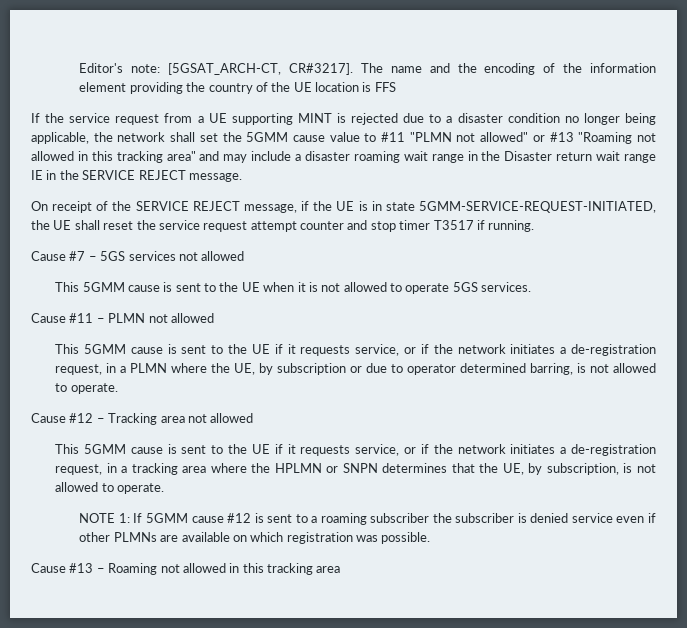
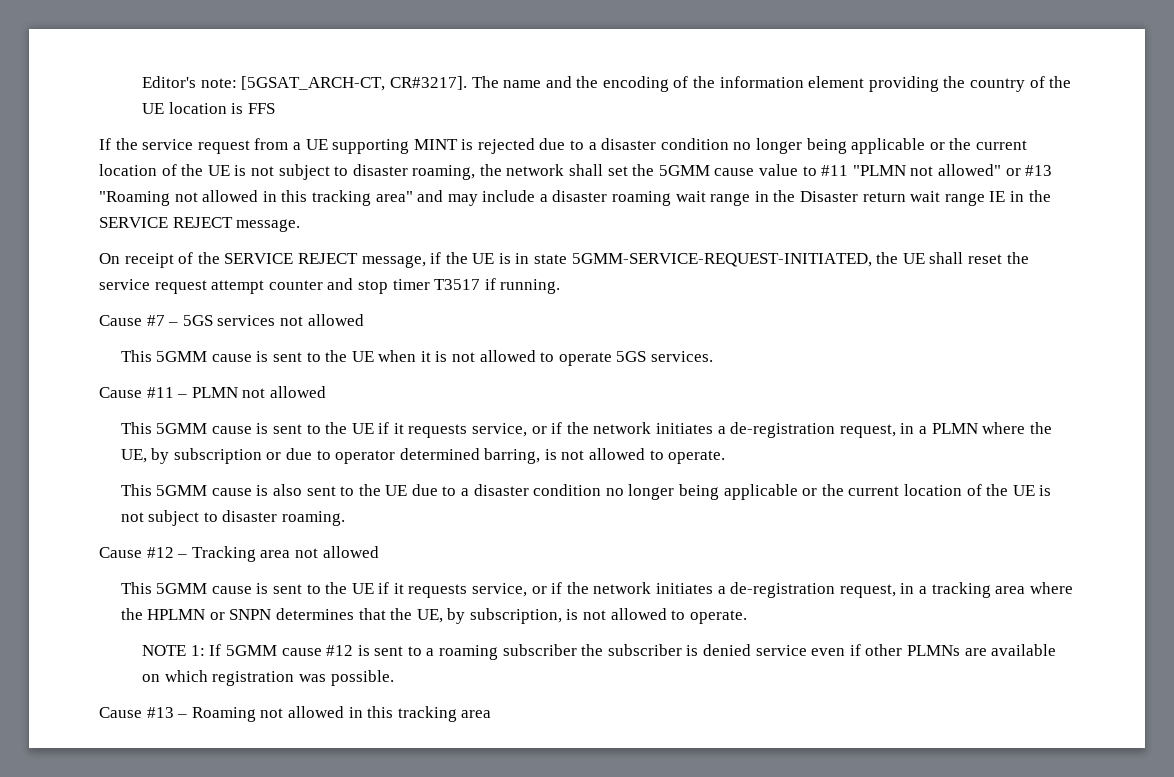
- If the service request from a UE supporting MINT is rejected due to a disaster condition no longer being applicable, the network shall set the 5GMM cause value to #11 "PLMN not allowed" or #13 "Roaming not allowed in this tracking area" and may include a disaster roaming wait range in the Disaster return wait range IE in the SERVICE REJECT message.
+ If the service request from a UE supporting MINT is rejected due to a disaster condition no longer being applicable or the current location of the UE is not subject to disaster roaming, the network shall set the 5GMM cause value to #11 "PLMN not allowed" or #13 "Roaming not allowed in this tracking area" and may include a disaster roaming wait range in the Disaster return wait range IE in the SERVICE REJECT message.
+ This 5GMM cause is also sent to the UE due to a disaster condition no longer being applicable or the current location of the UE is not subject to disaster roaming.

